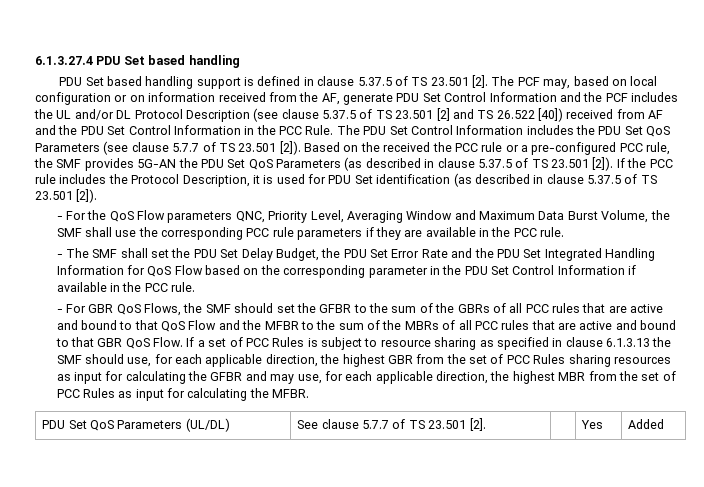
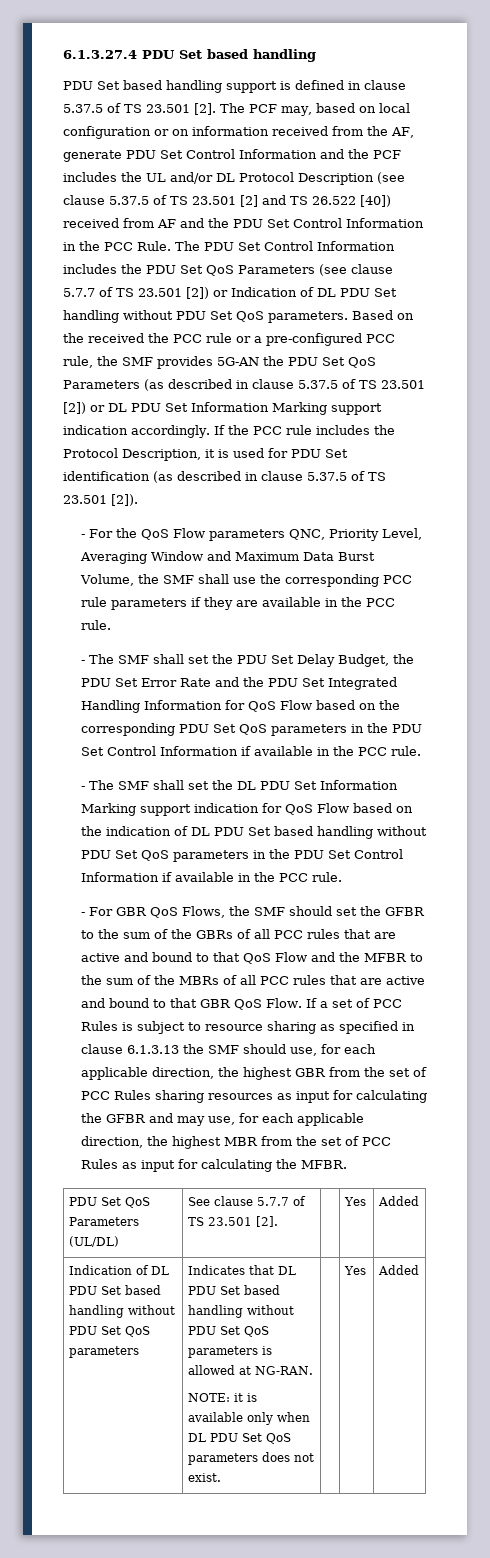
- The PDU Set Control Information includes the PDU Set QoS Parameters (see clause 5.7.7 of TS 23.501 [2]).
+ The PDU Set Control Information includes the PDU Set QoS Parameters (see clause 5.7.7 of TS 23.501 [2]) or Indication of DL PDU Set handling without PDU Set QoS parameters.
- Based on the received the PCC rule or a pre-configured PCC rule, the SMF provides 5G-AN the PDU Set QoS Parameters (as described in clause 5.37.5 of TS 23.501 [2]).
+ Based on the received the PCC rule or a pre-configured PCC rule, the SMF provides 5G-AN the PDU Set QoS Parameters (as described in clause 5.37.5 of TS 23.501 [2]) or DL PDU Set Information Marking support indication accordingly.
- - The SMF shall set the PDU Set Delay Budget, the PDU Set Error Rate and the PDU Set Integrated Handling Information for QoS Flow based on the corresponding parameter in the PDU Set Control Information if available in the PCC rule.
+ - The SMF shall set the PDU Set Delay Budget, the PDU Set Error Rate and the PDU Set Integrated Handling Information for QoS Flow based on the corresponding PDU Set QoS parameters in the PDU Set Control Information if available in the PCC rule.
+ - The SMF shall set the DL PDU Set Information Marking support indication for QoS Flow based on the indication of DL PDU Set based handling without PDU Set QoS parameters in the PDU Set Control Information if available in the PCC rule.
+ Indication of DL PDU Set based handling without PDU Set QoS parameters | Indicates that DL PDU Set based handling without PDU Set QoS parameters is allowed at NG-RAN.
+ NOTE: it is available only when DL PDU Set QoS parameters does not exist. | | Yes | Added

